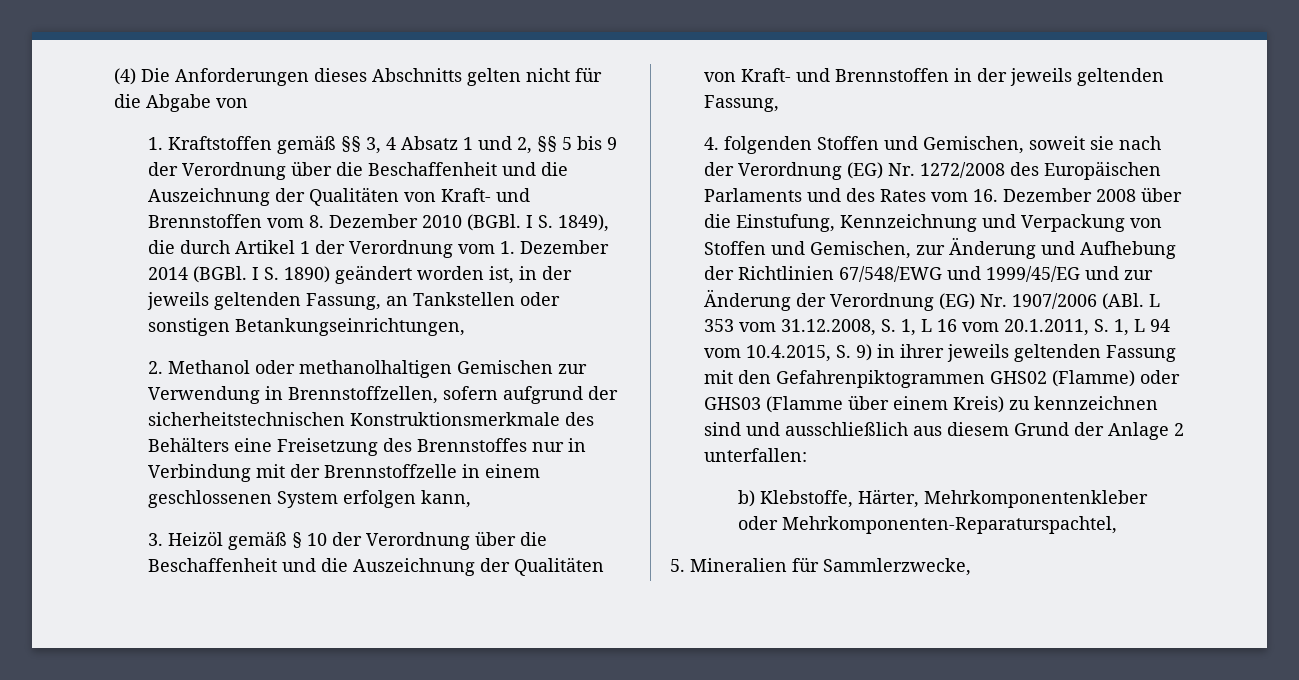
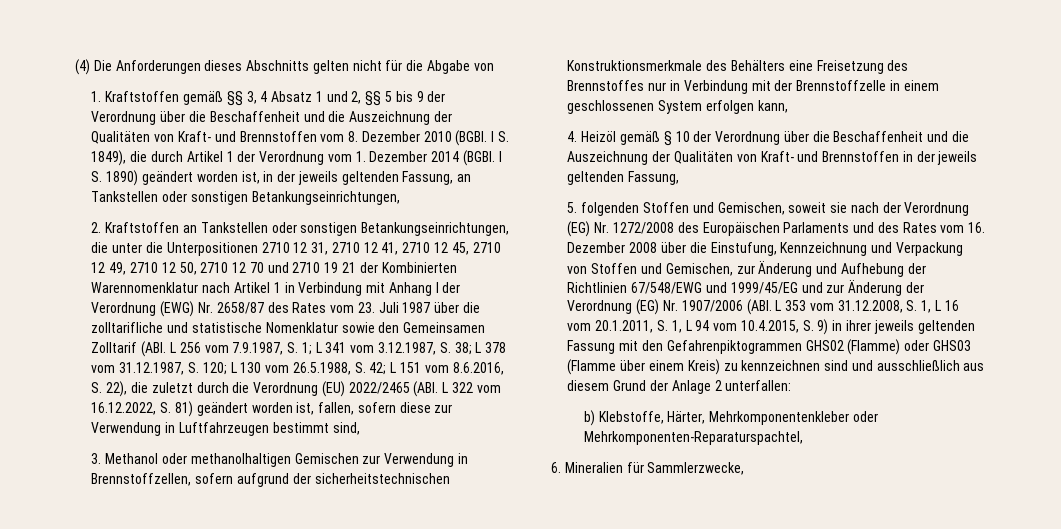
- 2. Methanol oder methanolhaltigen Gemischen zur Verwendung in Brennstoffzellen, sofern aufgrund der sicherheitstechnischen Konstruktionsmerkmale des Behälters eine Freisetzung des Brennstoffes nur in Verbindung mit der Brennstoffzelle in einem geschlossenen System erfolgen kann,
+ 2. Kraftstoffen an Tankstellen oder sonstigen Betankungseinrichtungen, die unter die Unterpositionen 2710 12 31, 2710 12 41, 2710 12 45, 2710 12 49, 2710 12 50, 2710 12 70 und 2710 19 21 der Kombinierten Warennomenklatur nach Artikel 1 in Verbindung mit Anhang I der Verordnung (EWG) Nr. 2658/87 des Rates vom 23. Juli 1987 über die zolltarifliche und statistische Nomenklatur sowie den Gemeinsamen Zolltarif (ABl. L 256 vom 7.9.1987, S. 1; L 341 vom 3.12.1987, S. 38; L 378 vom 31.12.1987, S. 120; L 130 vom 26.5.1988, S. 42; L 151 vom 8.6.2016, S. 22), die zuletzt durch die Verordnung (EU) 2022/2465 (ABl. L 322 vom 16.12.2022, S. 81) geändert worden ist, fallen, sofern diese zur Verwendung in Luftfahrzeugen bestimmt sind,
+ 3. Methanol oder methanolhaltigen Gemischen zur Verwendung in Brennstoffzellen, sofern aufgrund der sicherheitstechnischen Konstruktionsmerkmale des Behälters eine Freisetzung des Brennstoffes nur in Verbindung mit der Brennstoffzelle in einem geschlossenen System erfolgen kann,
- 3. Heizöl gemäß § 10 der Verordnung über die Beschaffenheit und die Auszeichnung der Qualitäten von Kraft- und Brennstoffen in der jeweils geltenden Fassung,
+ 4. Heizöl gemäß § 10 der Verordnung über die Beschaffenheit und die Auszeichnung der Qualitäten von Kraft- und Brennstoffen in der jeweils geltenden Fassung,
- 4. folgenden Stoffen und Gemischen, soweit sie nach der Verordnung (EG) Nr. 1272/2008 des Europäischen Parlaments und des Rates vom 16. Dezember 2008 über die Einstufung, Kennzeichnung und Verpackung von Stoffen und Gemischen, zur Änderung und Aufhebung der Richtlinien 67/548/EWG und 1999/45/EG und zur Änderung der Verordnung (EG) Nr. 1907/2006 (ABl. L 353 vom 31.12.2008, S. 1, L 16 vom 20.1.2011, S. 1, L 94 vom 10.4.2015, S. 9) in ihrer jeweils geltenden Fassung mit den Gefahrenpiktogrammen GHS02 (Flamme) oder GHS03 (Flamme über einem Kreis) zu kennzeichnen sind und ausschließlich aus diesem Grund der Anlage 2 unterfallen:
+ 5. folgenden Stoffen und Gemischen, soweit sie nach der Verordnung (EG) Nr. 1272/2008 des Europäischen Parlaments und des Rates vom 16. Dezember 2008 über die Einstufung, Kennzeichnung und Verpackung von Stoffen und Gemischen, zur Änderung und Aufhebung der Richtlinien 67/548/EWG und 1999/45/EG und zur Änderung der Verordnung (EG) Nr. 1907/2006 (ABl. L 353 vom 31.12.2008, S. 1, L 16 vom 20.1.2011, S. 1, L 94 vom 10.4.2015, S. 9) in ihrer jeweils geltenden Fassung mit den Gefahrenpiktogrammen GHS02 (Flamme) oder GHS03 (Flamme über einem Kreis) zu kennzeichnen sind und ausschließlich aus diesem Grund der Anlage 2 unterfallen:
- 5. Mineralien für Sammlerzwecke,
+ 6. Mineralien für Sammlerzwecke,

